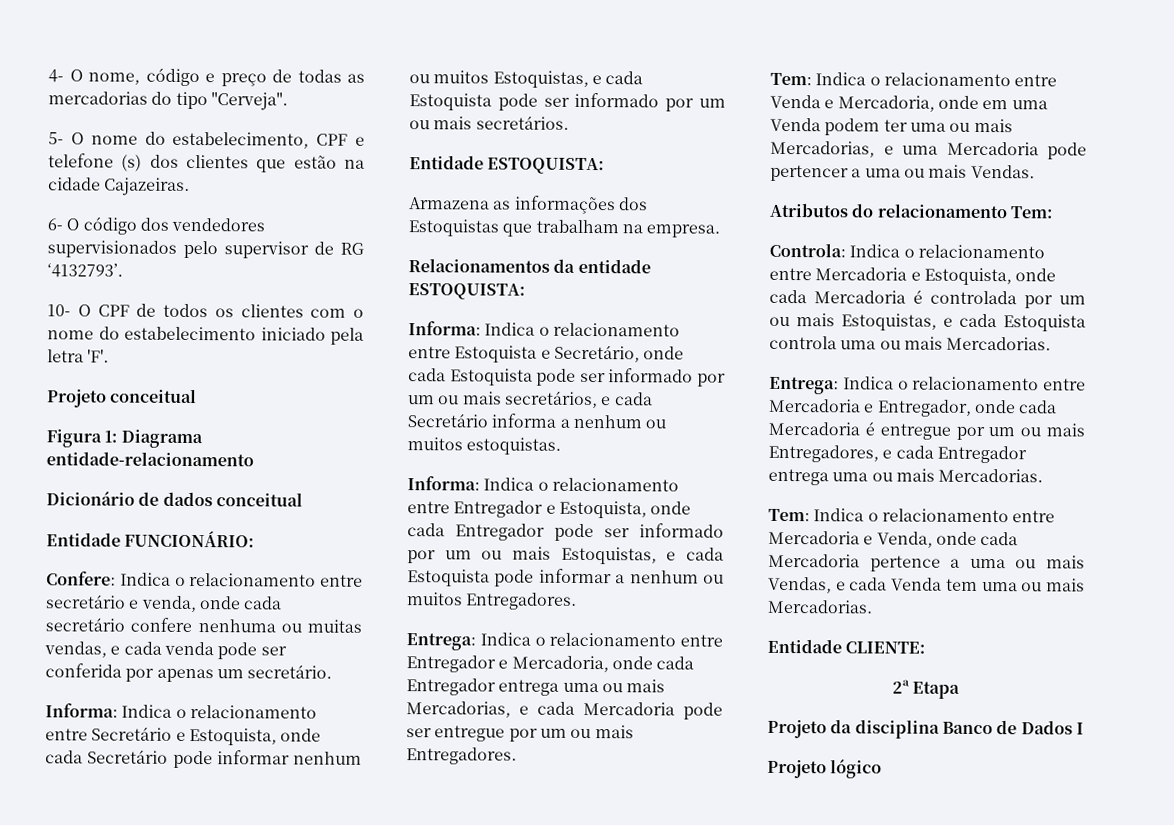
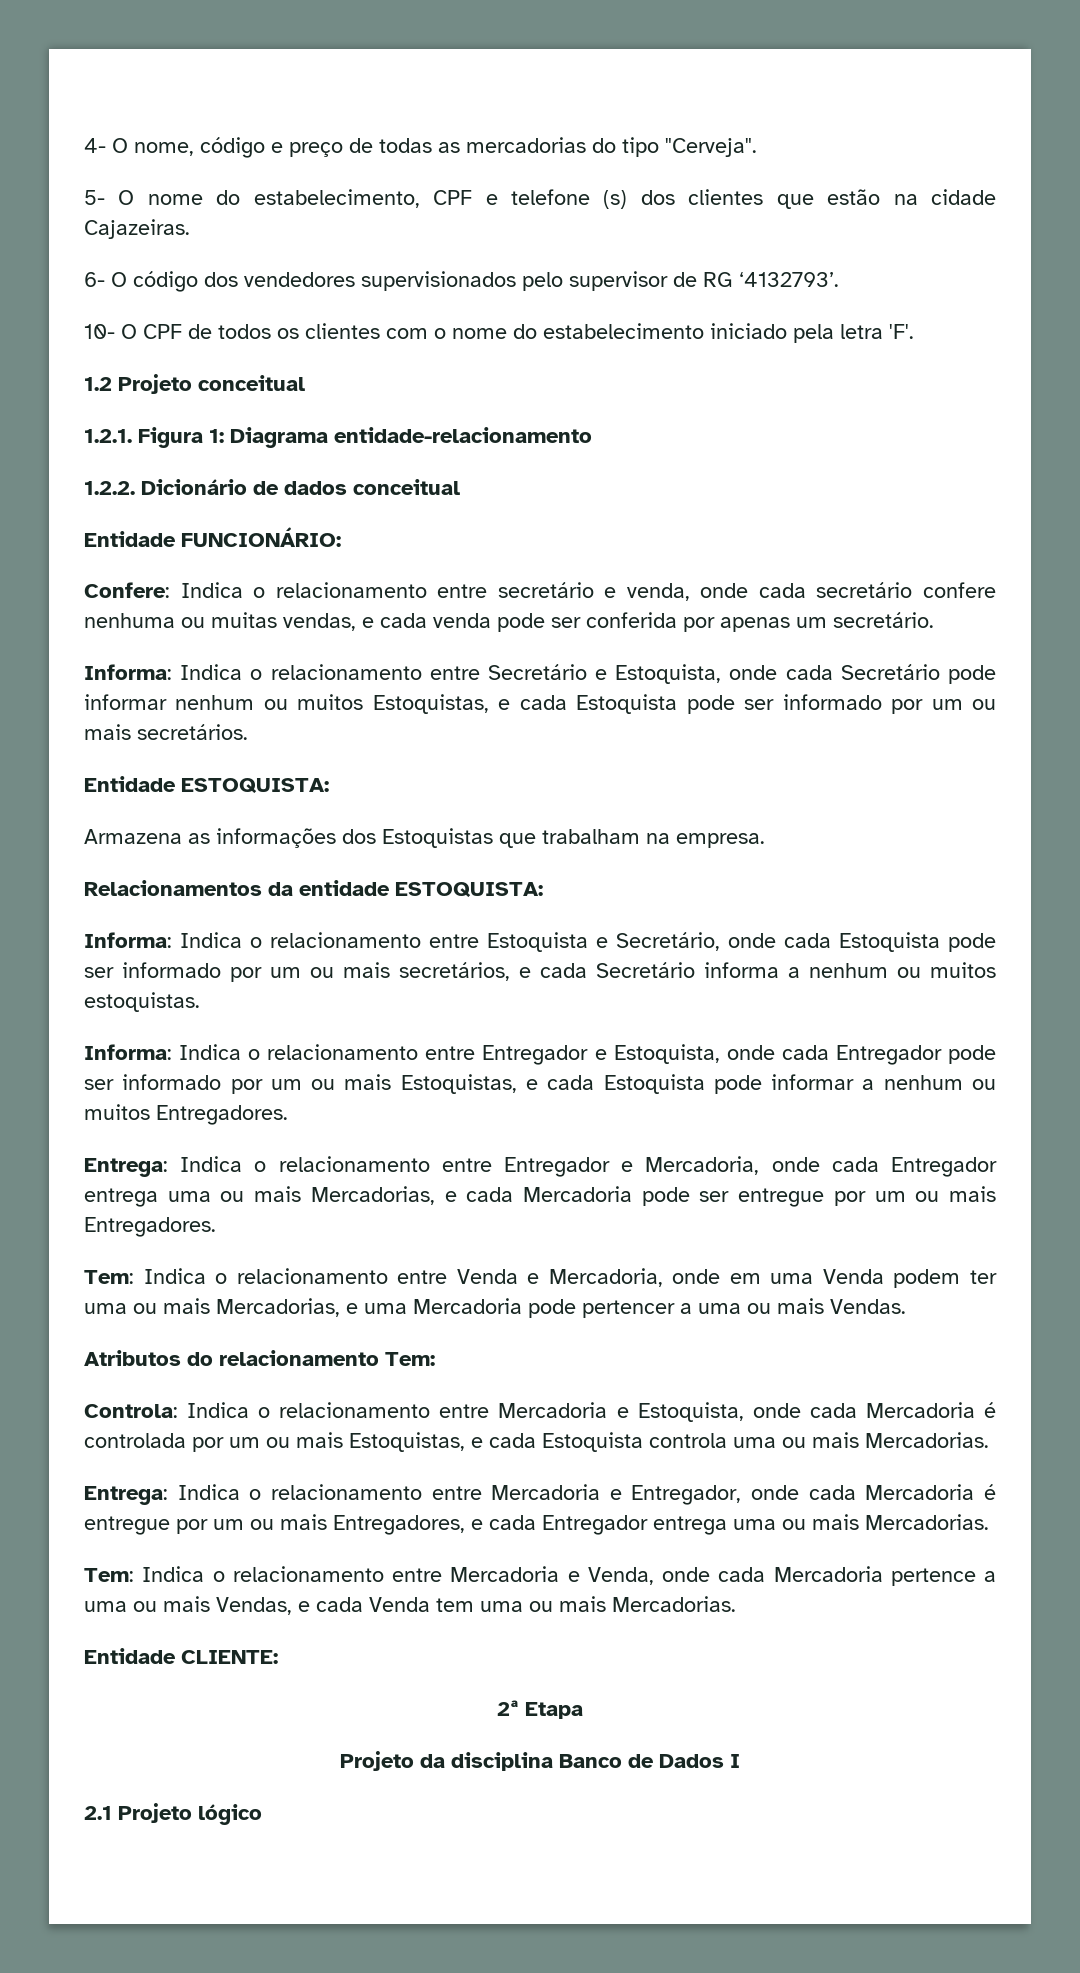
- Projeto conceitual
+ 1.2 Projeto conceitual
- Figura 1: Diagrama entidade-relacionamento
+ 1.2.1. Figura 1: Diagrama entidade-relacionamento
- Dicionário de dados conceitual
+ 1.2.2. Dicionário de dados conceitual
- Projeto lógico
+ 2.1 Projeto lógico

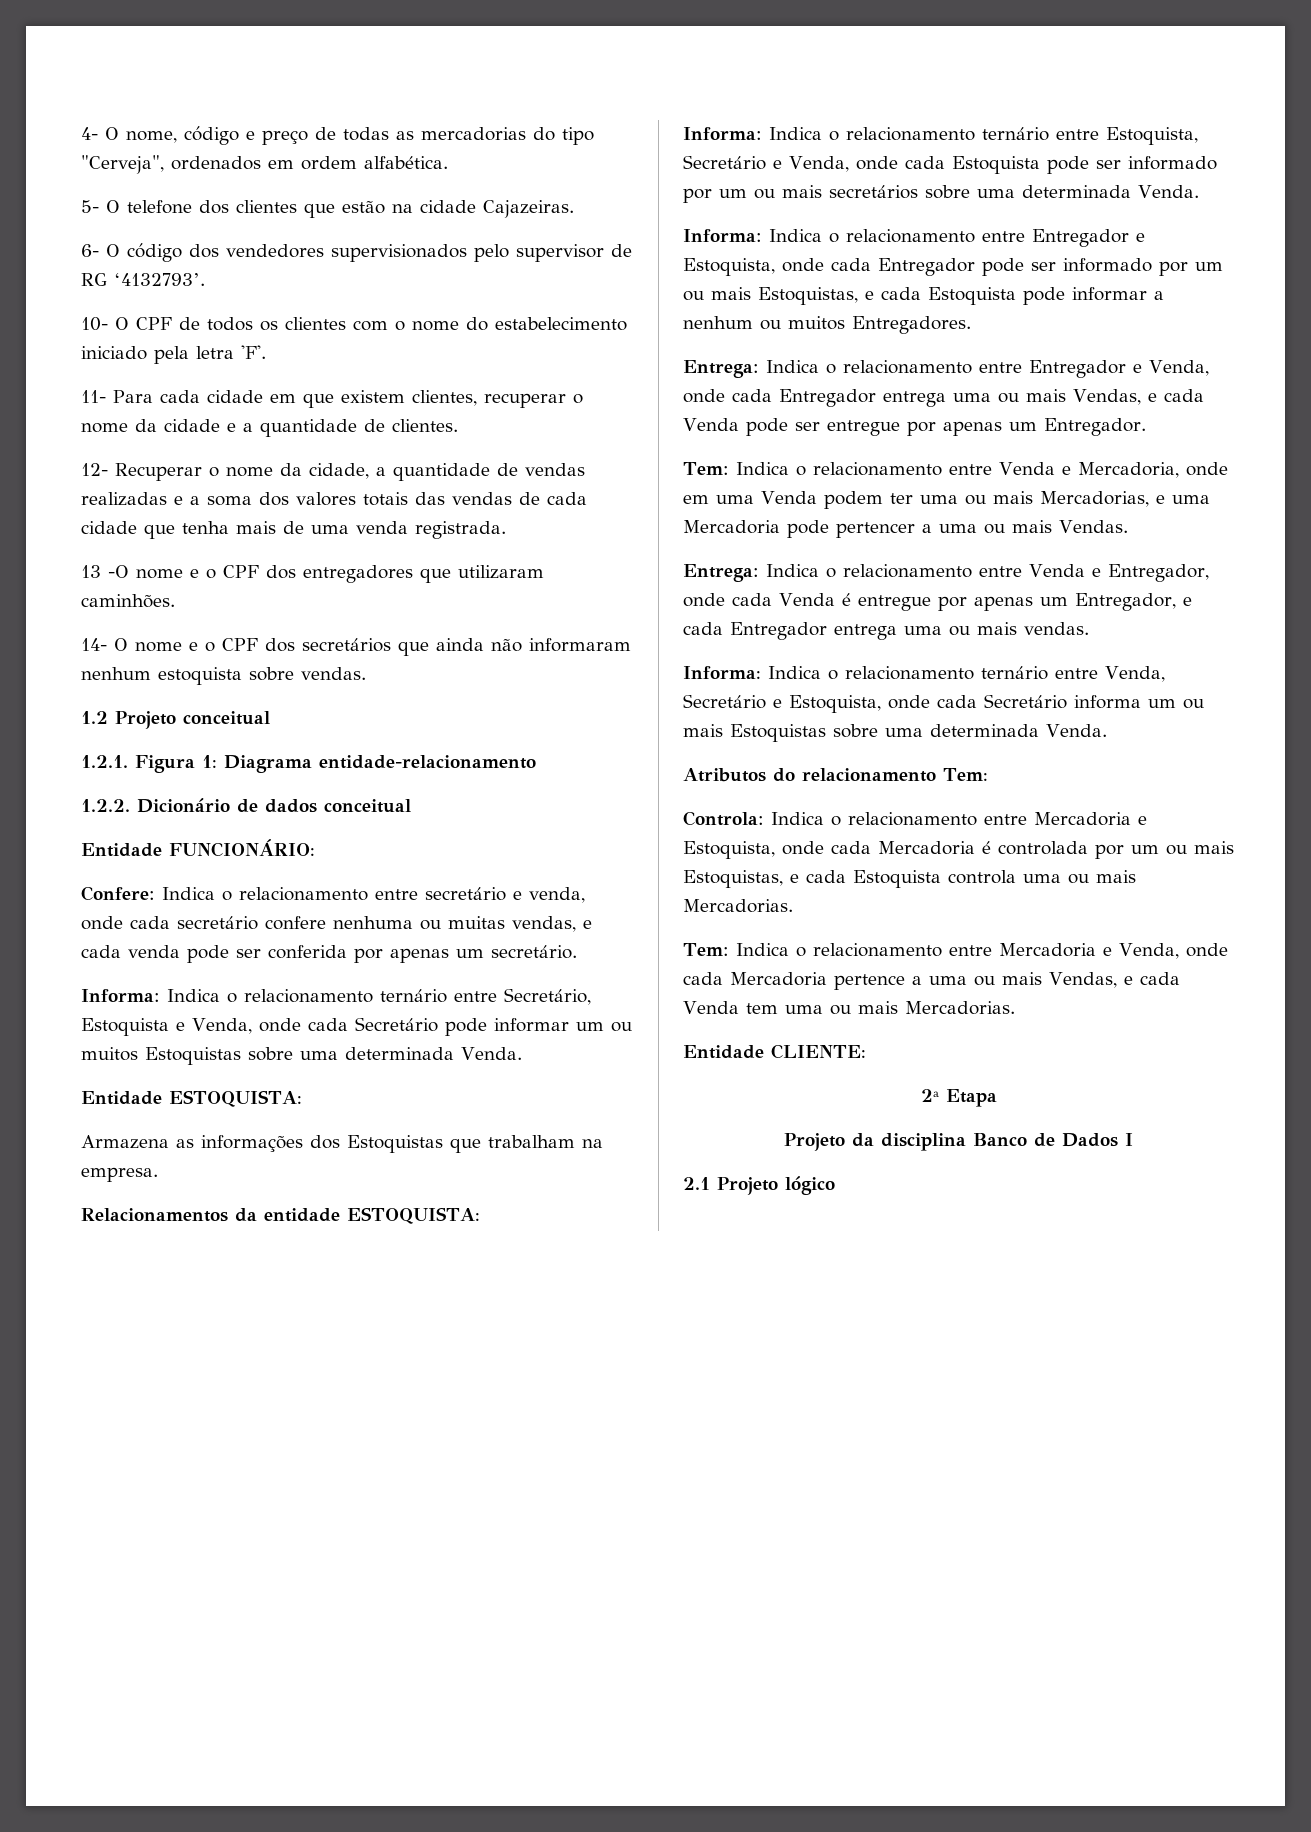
- 4- O nome, código e preço de todas as mercadorias do tipo "Cerveja".
- 5- O nome do estabelecimento, CPF e telefone (s) dos clientes que estão na cidade Cajazeiras.
+ 4- O nome, código e preço de todas as mercadorias do tipo "Cerveja", ordenados em ordem alfabética.
+ 5- O telefone dos clientes que estão na cidade Cajazeiras.
+ 11- Para cada cidade em que existem clientes, recuperar o nome da cidade e a quantidade de clientes.
+ 12- Recuperar o nome da cidade, a quantidade de vendas realizadas e a soma dos valores totais das vendas de cada cidade que tenha mais de uma venda registrada.
+ 13 -O nome e o CPF dos entregadores que utilizaram caminhões.
+ 14- O nome e o CPF dos secretários que ainda não informaram nenhum estoquista sobre vendas.
- Informa: Indica o relacionamento entre Secretário e Estoquista, onde cada Secretário pode informar nenhum ou muitos Estoquistas, e cada Estoquista pode ser informado por um ou mais secretários.
+ Informa: Indica o relacionamento ternário entre Secretário, Estoquista e Venda, onde cada Secretário pode informar um ou muitos Estoquistas sobre uma determinada Venda.
- Informa: Indica o relacionamento entre Estoquista e Secretário, onde cada Estoquista pode ser informado por um ou mais secretários, e cada Secretário informa a nenhum ou muitos estoquistas.
+ Informa: Indica o relacionamento ternário entre Estoquista, Secretário e Venda, onde cada Estoquista pode ser informado por um ou mais secretários sobre uma determinada Venda.
- Entrega: Indica o relacionamento entre Entregador e Mercadoria, onde cada Entregador entrega uma ou mais Mercadorias, e cada Mercadoria pode ser entregue por um ou mais Entregadores.
+ Entrega: Indica o relacionamento entre Entregador e Venda, onde cada Entregador entrega uma ou mais Vendas, e cada Venda pode ser entregue por apenas um Entregador.
+ Entrega: Indica o relacionamento entre Venda e Entregador, onde cada Venda é entregue por apenas um Entregador, e cada Entregador entrega uma ou mais vendas.
+ Informa: Indica o relacionamento ternário entre Venda, Secretário e Estoquista, onde cada Secretário informa um ou mais Estoquistas sobre uma determinada Venda.
- Entrega: Indica o relacionamento entre Mercadoria e Entregador, onde cada Mercadoria é entregue por um ou mais Entregadores, e cada Entregador entrega uma ou mais Mercadorias.

